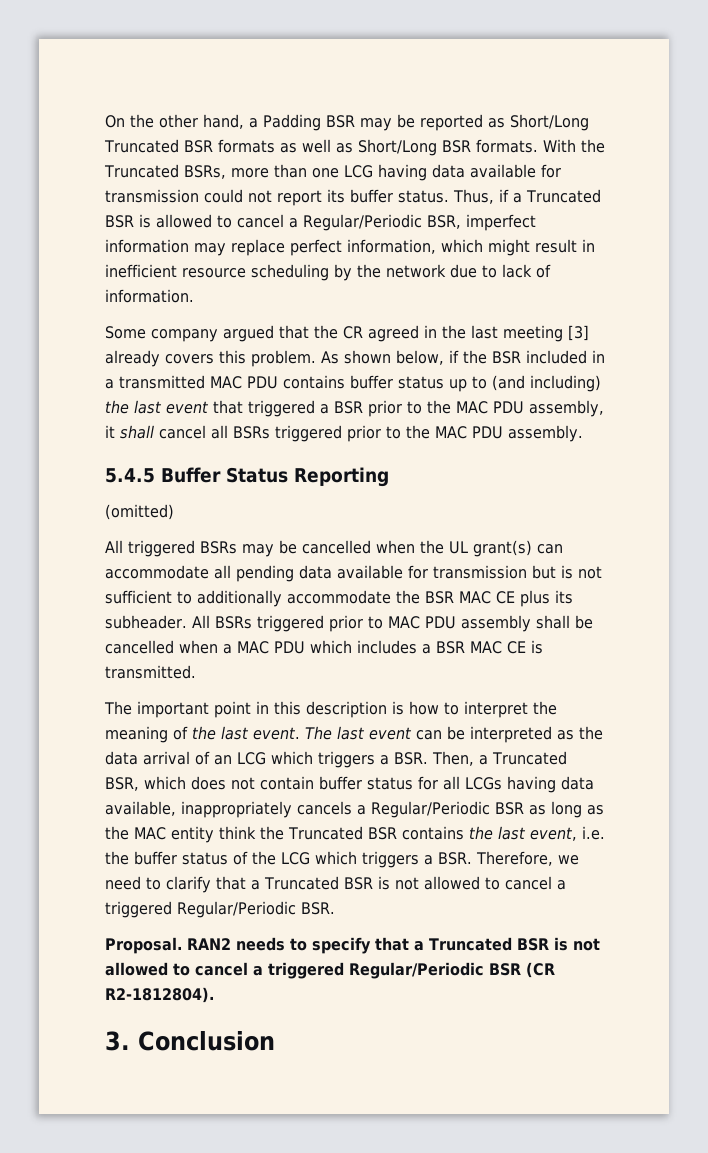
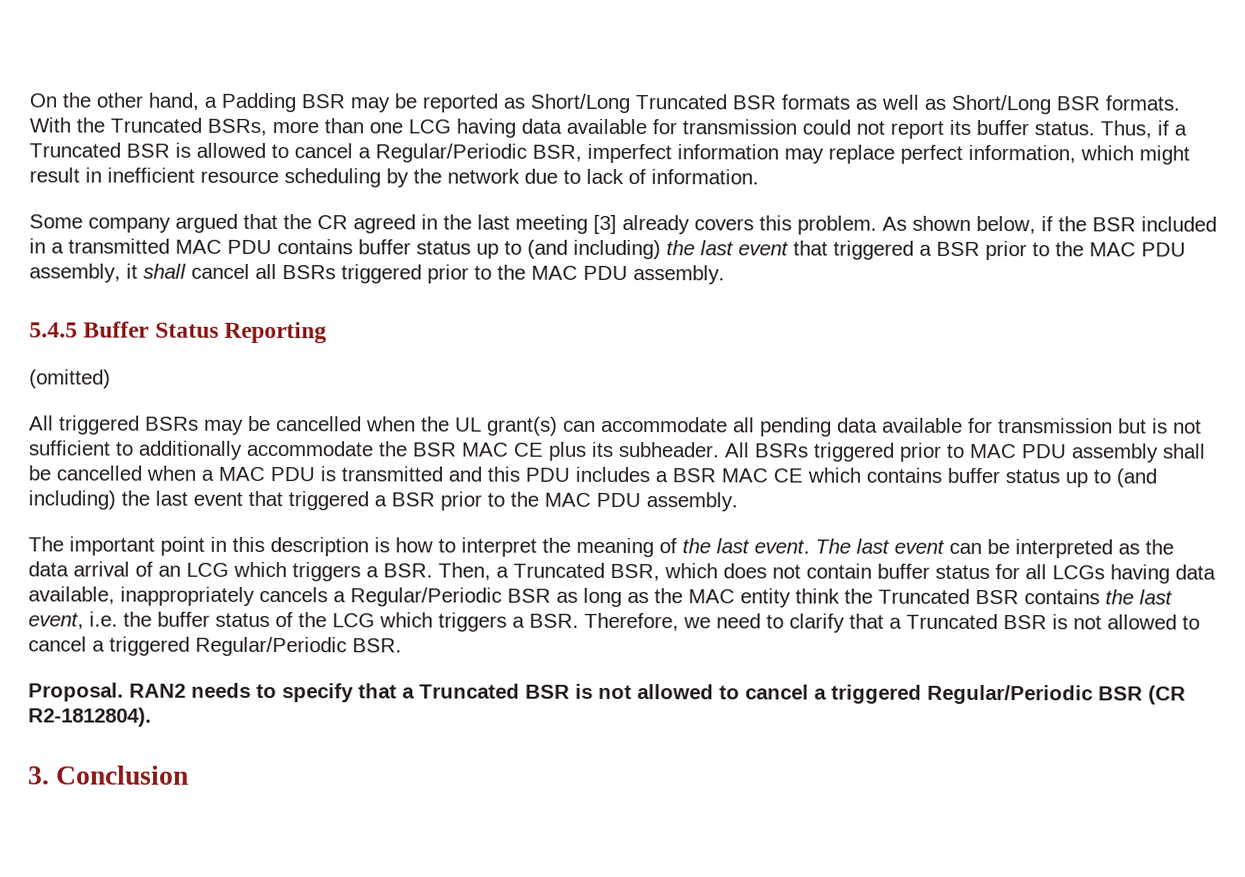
- All BSRs triggered prior to MAC PDU assembly shall be cancelled when a MAC PDU which includes a BSR MAC CE is transmitted.
+ All BSRs triggered prior to MAC PDU assembly shall be cancelled when a MAC PDU is transmitted and this PDU includes a BSR MAC CE which contains buffer status up to (and including) the last event that triggered a BSR prior to the MAC PDU assembly.

